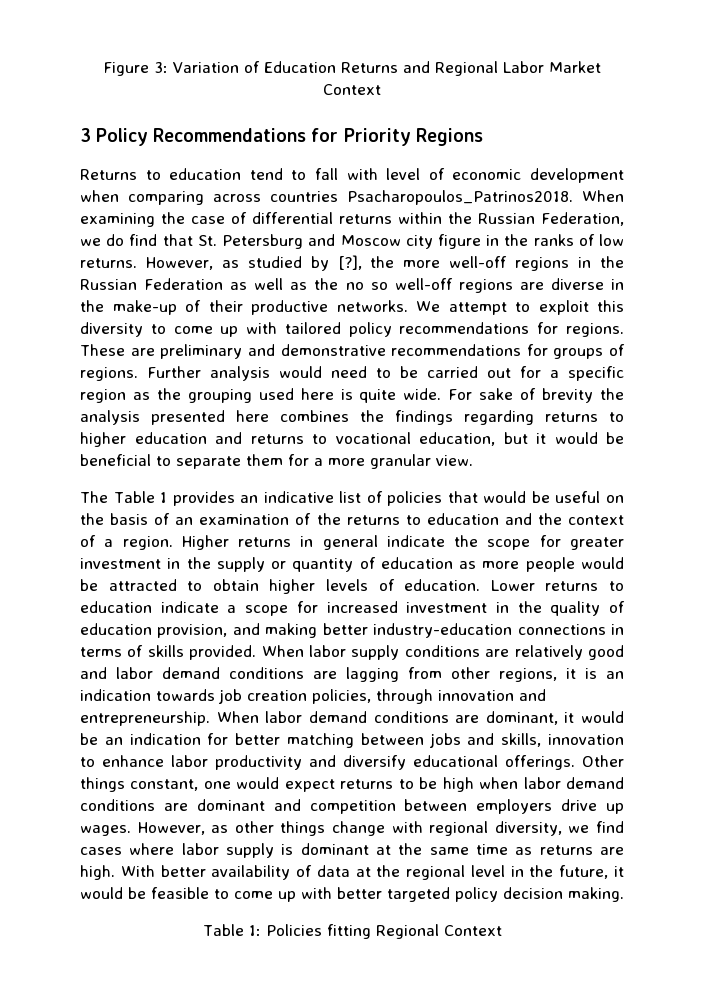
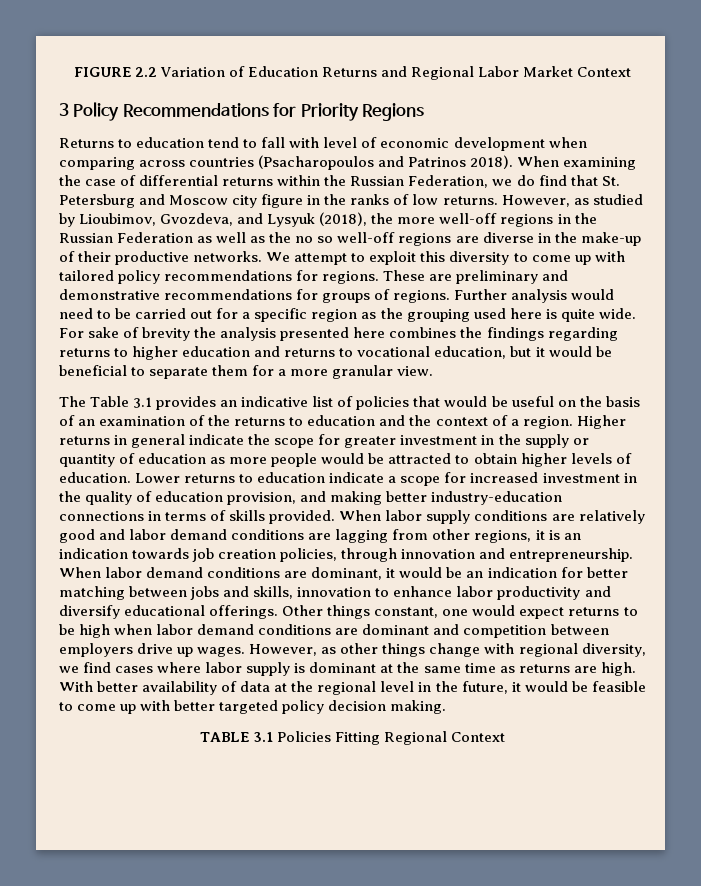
- Figure 3: Variation of Education Returns and Regional Labor Market Context
+ FIGURE 2.2 Variation of Education Returns and Regional Labor Market Context
- Returns to education tend to fall with level of economic development when comparing across countries Psacharopoulos_Patrinos2018.
+ Returns to education tend to fall with level of economic development when comparing across countries (Psacharopoulos and Patrinos 2018).
- However, as studied by [?], the more well-off regions in the Russian Federation as well as the no so well-off regions are diverse in the make-up of their productive networks.
+ However, as studied by Lioubimov, Gvozdeva, and Lysyuk (2018), the more well-off regions in the Russian Federation as well as the no so well-off regions are diverse in the make-up of their productive networks.
- The Table 1 provides an indicative list of policies that would be useful on the basis of an examination of the returns to education and the context of a region.
+ The Table 3.1 provides an indicative list of policies that would be useful on the basis of an examination of the returns to education and the context of a region.
- Table 1: Policies fitting Regional Context
+ TABLE 3.1 Policies Fitting Regional Context

